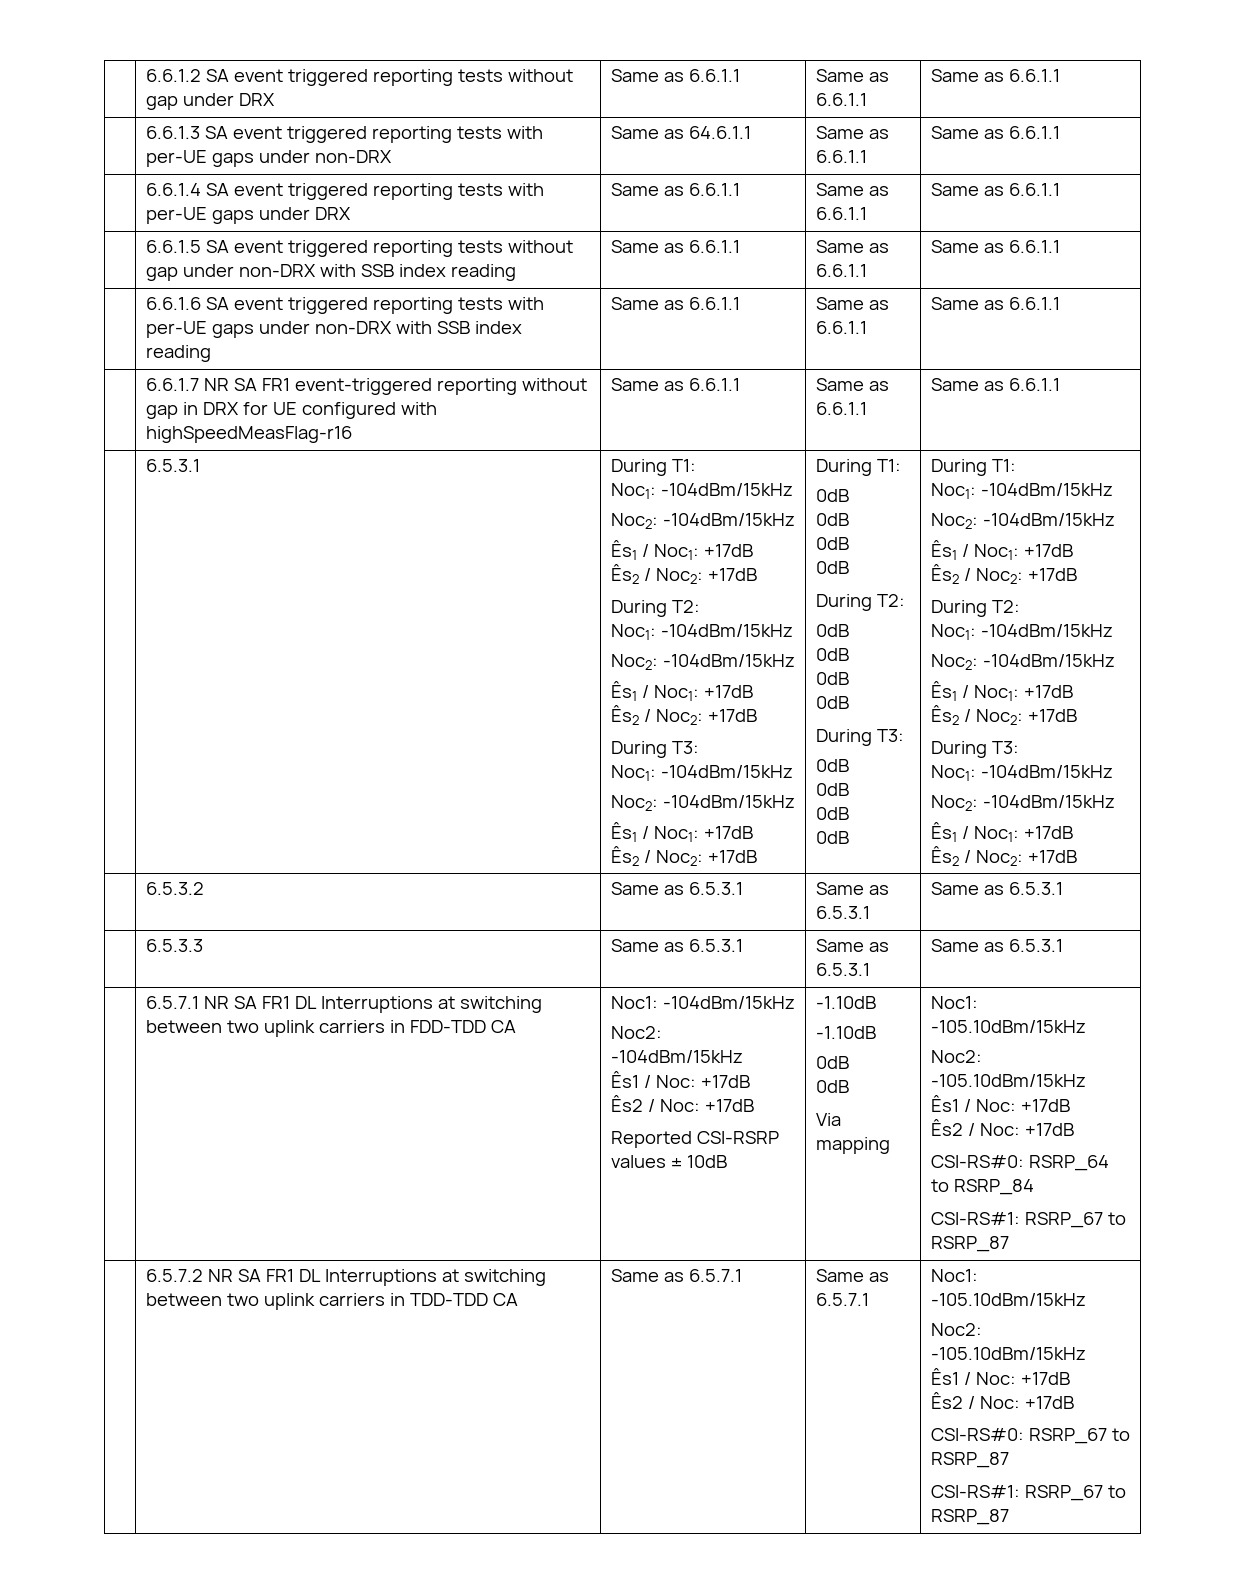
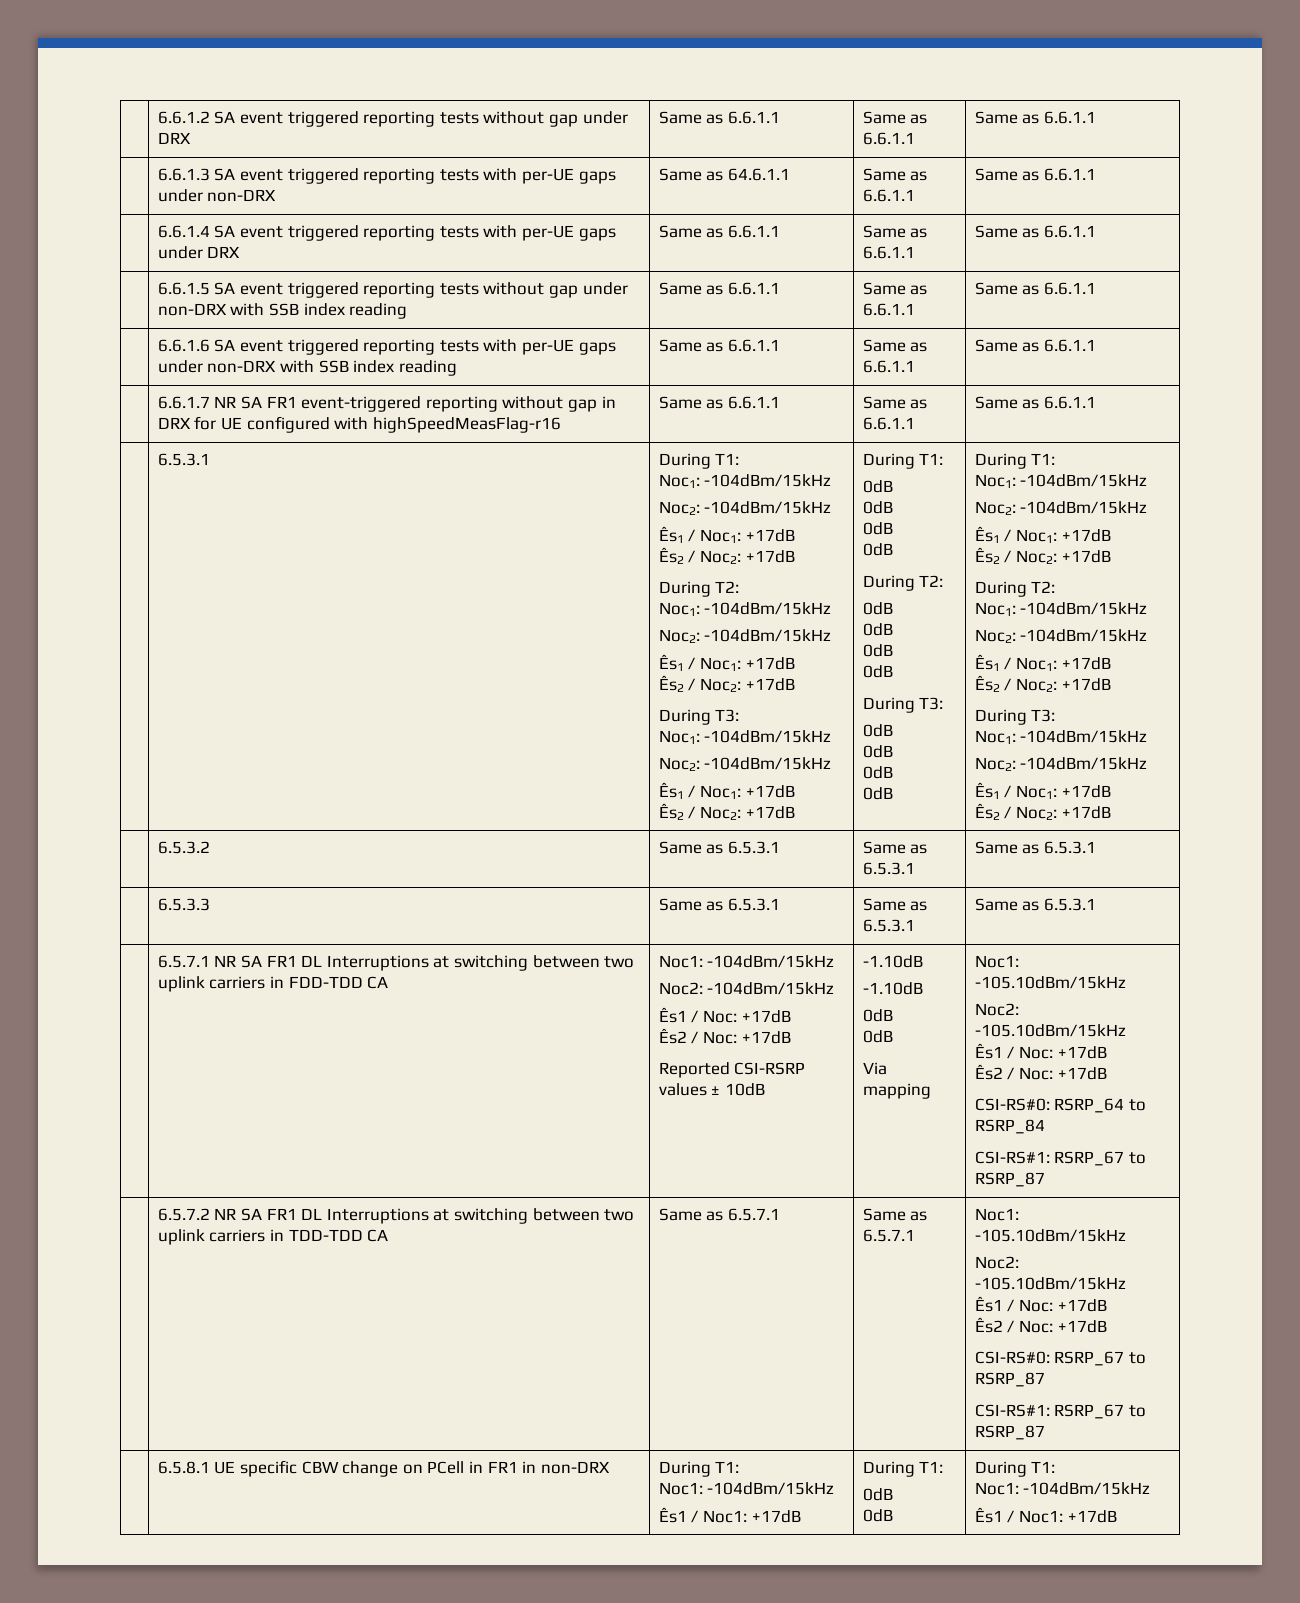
+ | 6.5.8.1 UE specific CBW change on PCell in FR1 in non-DRX | During T1:
+ Noc1: -104dBm/15kHz
+ Ês1 / Noc1: +17dB | During T1:
+ 0dB
+ 0dB | During T1:
+ Noc1: -104dBm/15kHz
+ Ês1 / Noc1: +17dB

